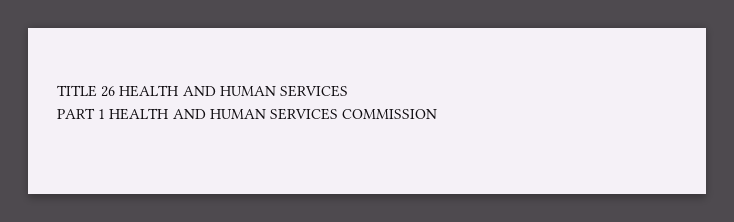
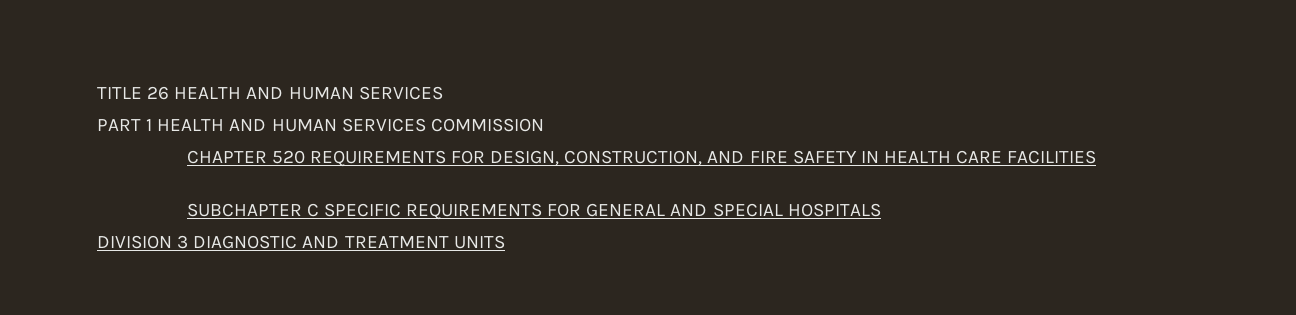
+ CHAPTER 520 REQUIREMENTS FOR DESIGN, CONSTRUCTION, AND FIRE SAFETY IN HEALTH CARE FACILITIES
+ SUBCHAPTER C SPECIFIC REQUIREMENTS FOR GENERAL AND SPECIAL HOSPITALS
+ DIVISION 3 DIAGNOSTIC AND TREATMENT UNITS

